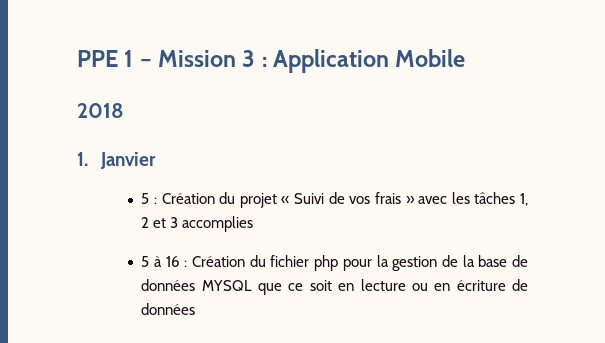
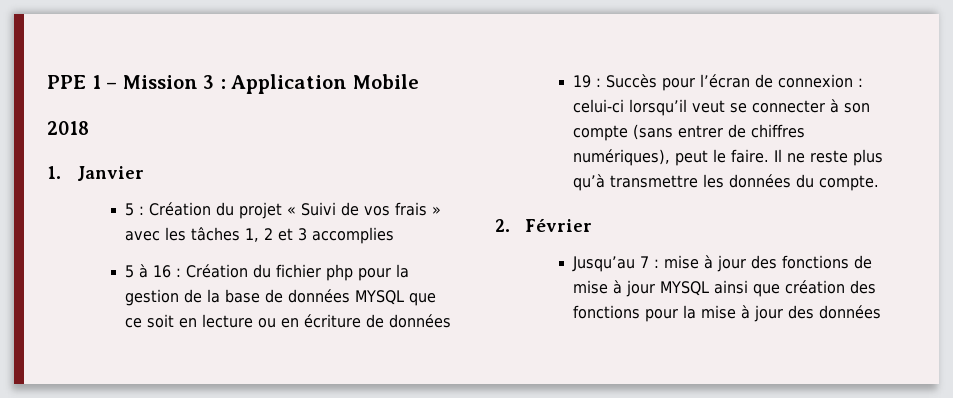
+ 19 : Succès pour l’écran de connexion : celui-ci lorsqu’il veut se connecter à son compte (sans entrer de chiffres numériques), peut le faire. Il ne reste plus qu’à transmettre les données du compte.
+ 2. Février
+ Jusqu’au 7 : mise à jour des fonctions de mise à jour MYSQL ainsi que création des fonctions pour la mise à jour des données

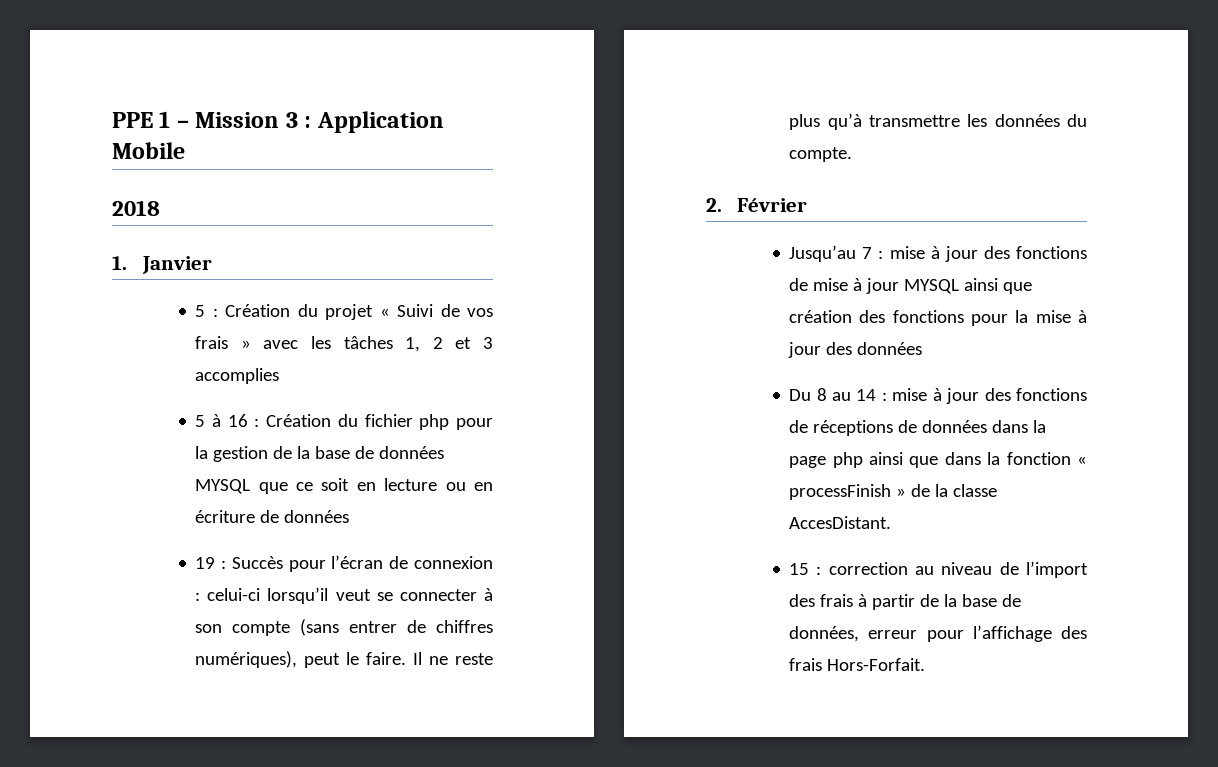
+ Du 8 au 14 : mise à jour des fonctions de réceptions de données dans la page php ainsi que dans la fonction « processFinish » de la classe AccesDistant.
+ 15 : correction au niveau de l’import des frais à partir de la base de données, erreur pour l’affichage des frais Hors-Forfait.

